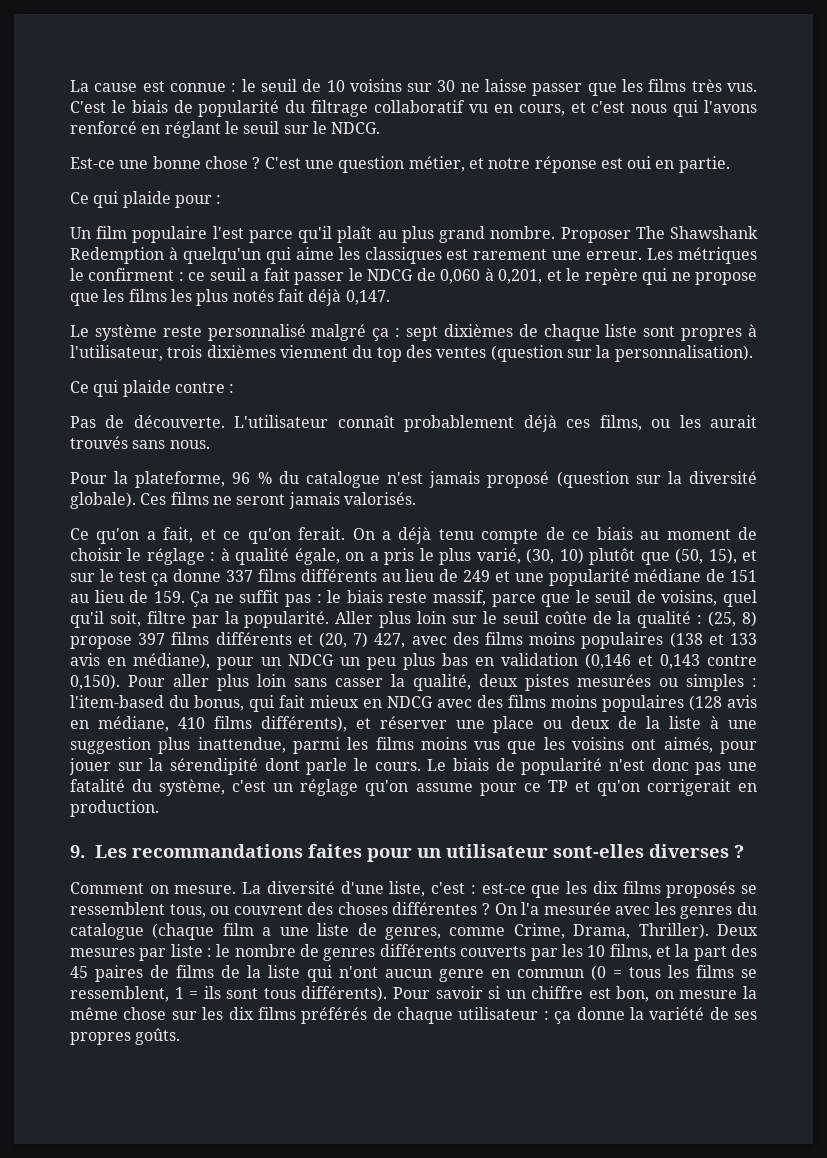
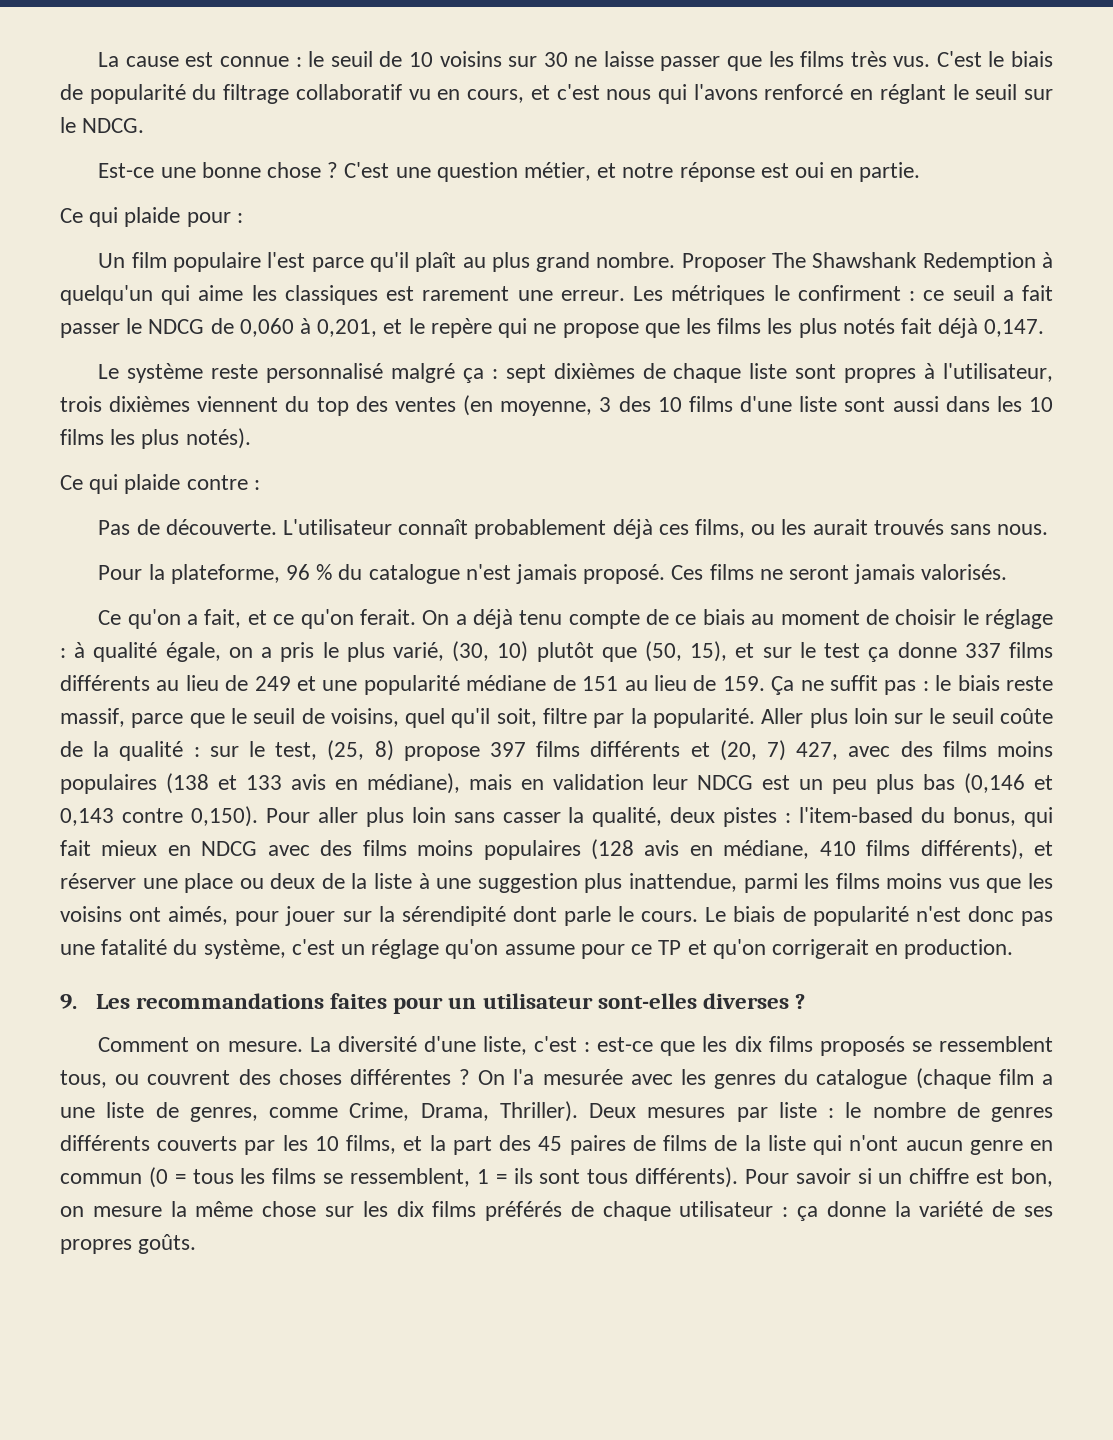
- Le système reste personnalisé malgré ça : sept dixièmes de chaque liste sont propres à l'utilisateur, trois dixièmes viennent du top des ventes (question sur la personnalisation).
+ Le système reste personnalisé malgré ça : sept dixièmes de chaque liste sont propres à l'utilisateur, trois dixièmes viennent du top des ventes (en moyenne, 3 des 10 films d'une liste sont aussi dans les 10 films les plus notés).
- Pour la plateforme, 96 % du catalogue n'est jamais proposé (question sur la diversité globale).
+ Pour la plateforme, 96 % du catalogue n'est jamais proposé.
- Aller plus loin sur le seuil coûte de la qualité : (25, 8) propose 397 films différents et (20, 7) 427, avec des films moins populaires (138 et 133 avis en médiane), pour un NDCG un peu plus bas en validation (0,146 et 0,143 contre 0,150).
+ Aller plus loin sur le seuil coûte de la qualité : sur le test, (25, 8) propose 397 films différents et (20, 7) 427, avec des films moins populaires (138 et 133 avis en médiane), mais en validation leur NDCG est un peu plus bas (0,146 et 0,143 contre 0,150).
- Pour aller plus loin sans casser la qualité, deux pistes mesurées ou simples :
+ Pour aller plus loin sans casser la qualité, deux pistes :

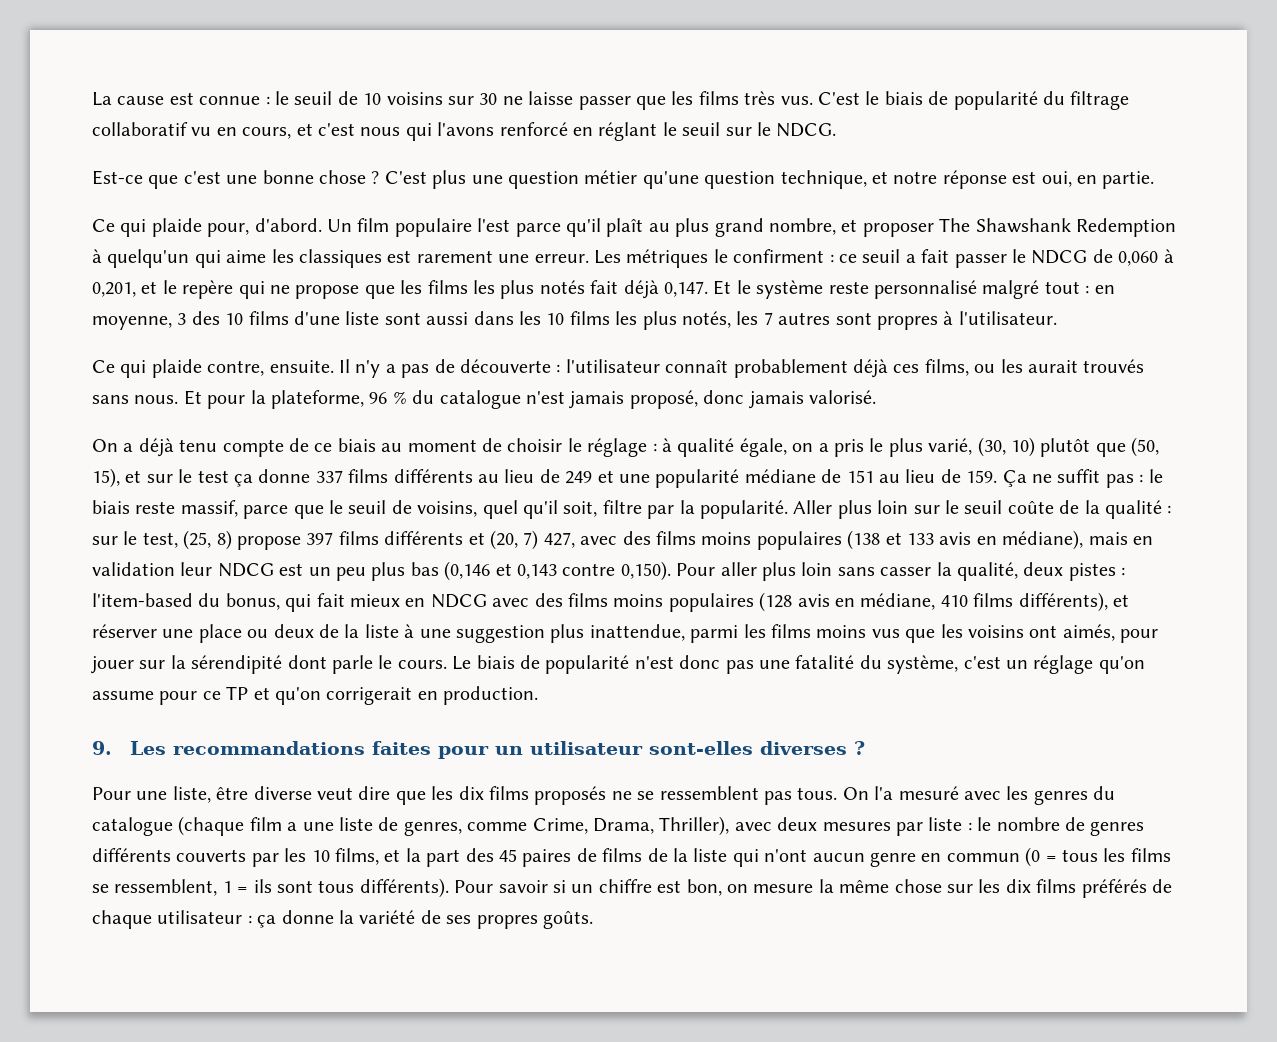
- Est-ce une bonne chose ?
+ Est-ce que c'est une bonne chose ?
- C'est une question métier, et notre réponse est oui en partie.
+ C'est plus une question métier qu'une question technique, et notre réponse est oui, en partie.
- Ce qui plaide pour :
- Un film populaire l'est parce qu'il plaît au plus grand nombre. Proposer The Shawshank Redemption à quelqu'un qui aime les classiques est rarement une erreur.
+ Ce qui plaide pour, d'abord. Un film populaire l'est parce qu'il plaît au plus grand nombre, et proposer The Shawshank Redemption à quelqu'un qui aime les classiques est rarement une erreur.
- ce seuil a fait passer le NDCG de 0,060 à 0,201, et le repère qui ne propose que les films les plus notés fait déjà 0,147.
- Le système reste personnalisé malgré ça : sept dixièmes de chaque liste sont propres à l'utilisateur, trois dixièmes viennent du top des ventes (en moyenne, 3 des 10 films d'une liste sont aussi dans les 10 films les plus notés).
- Ce qui plaide contre :
- Pas de découverte. L'utilisateur connaît probablement déjà ces films, ou les aurait trouvés sans nous.
- Pour la plateforme, 96 % du catalogue n'est jamais proposé. Ces films ne seront jamais valorisés.
- Ce qu'on a fait, et ce qu'on ferait. On a déjà tenu compte de ce biais au moment de choisir le réglage :
+ ce seuil a fait passer le NDCG de 0,060 à 0,201, et le repère qui ne propose que les films les plus notés fait déjà 0,147. Et le système reste personnalisé malgré tout : en moyenne, 3 des 10 films d'une liste sont aussi dans les 10 films les plus notés, les 7 autres sont propres à l'utilisateur.
+ Ce qui plaide contre, ensuite. Il n'y a pas de découverte : l'utilisateur connaît probablement déjà ces films, ou les aurait trouvés sans nous. Et pour la plateforme, 96 % du catalogue n'est jamais proposé, donc jamais valorisé.
+ On a déjà tenu compte de ce biais au moment de choisir le réglage :
- Comment on mesure. La diversité d'une liste, c'est : est-ce que les dix films proposés se ressemblent tous, ou couvrent des choses différentes ?
+ Pour une liste, être diverse veut dire que les dix films proposés ne se ressemblent pas tous.
- On l'a mesurée avec les genres du catalogue (chaque film a une liste de genres, comme Crime, Drama, Thriller). Deux mesures par liste :
+ On l'a mesuré avec les genres du catalogue (chaque film a une liste de genres, comme Crime, Drama, Thriller), avec deux mesures par liste :

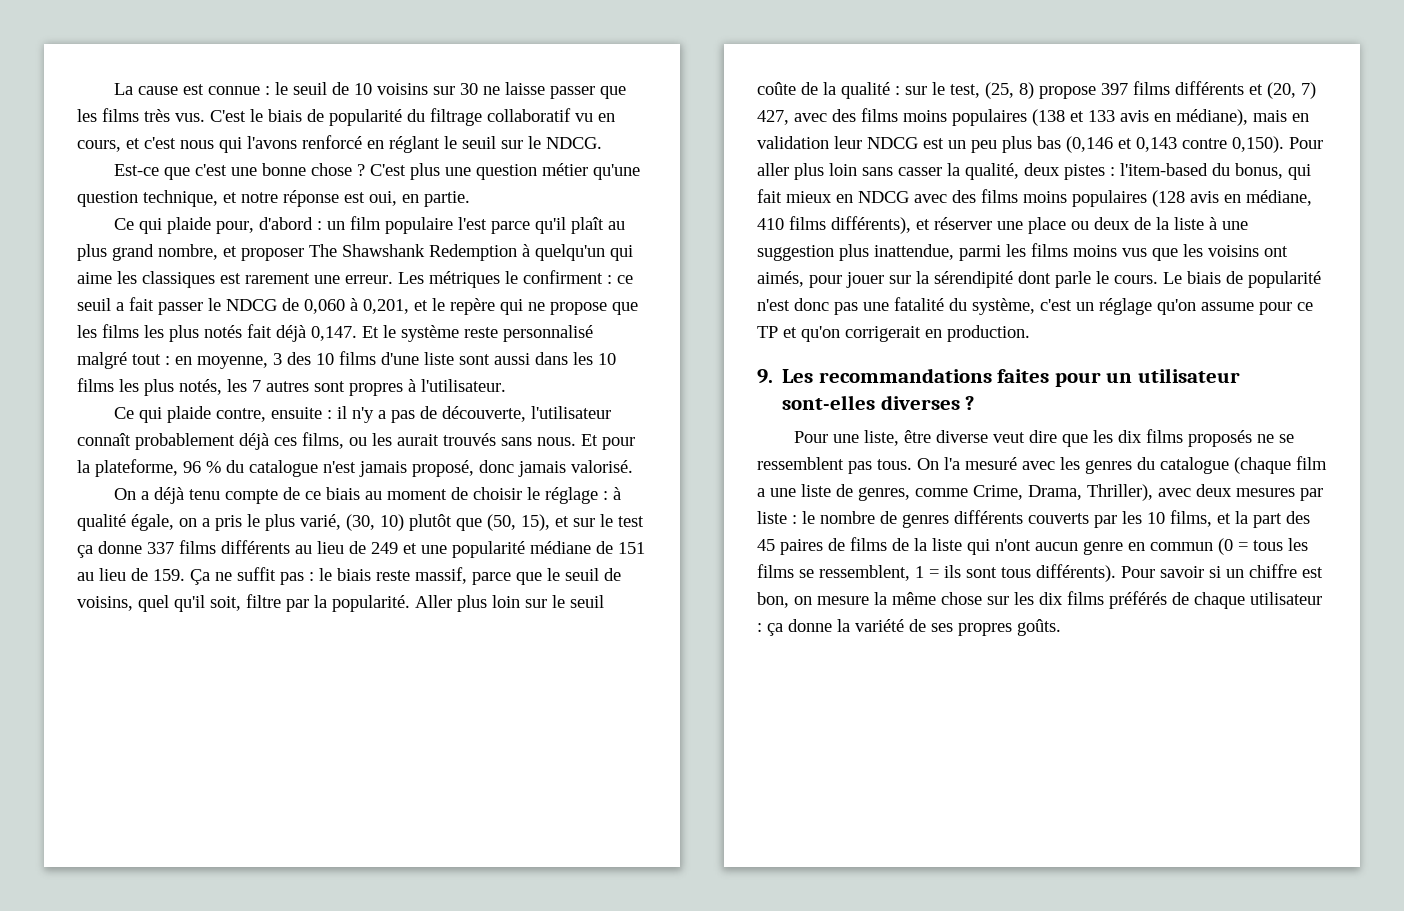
- Ce qui plaide pour, d'abord. Un film populaire l'est parce qu'il plaît au plus grand nombre, et proposer The Shawshank Redemption à quelqu'un qui aime les classiques est rarement une erreur.
+ Ce qui plaide pour, d'abord : un film populaire l'est parce qu'il plaît au plus grand nombre, et proposer The Shawshank Redemption à quelqu'un qui aime les classiques est rarement une erreur.
- Ce qui plaide contre, ensuite. Il n'y a pas de découverte : l'utilisateur connaît probablement déjà ces films, ou les aurait trouvés sans nous.
+ Ce qui plaide contre, ensuite : il n'y a pas de découverte, l'utilisateur connaît probablement déjà ces films, ou les aurait trouvés sans nous.

